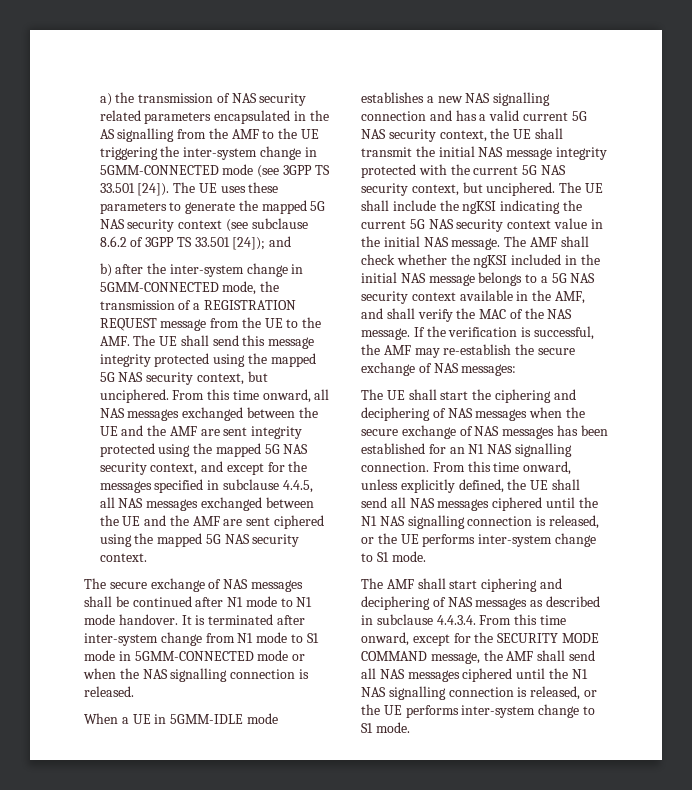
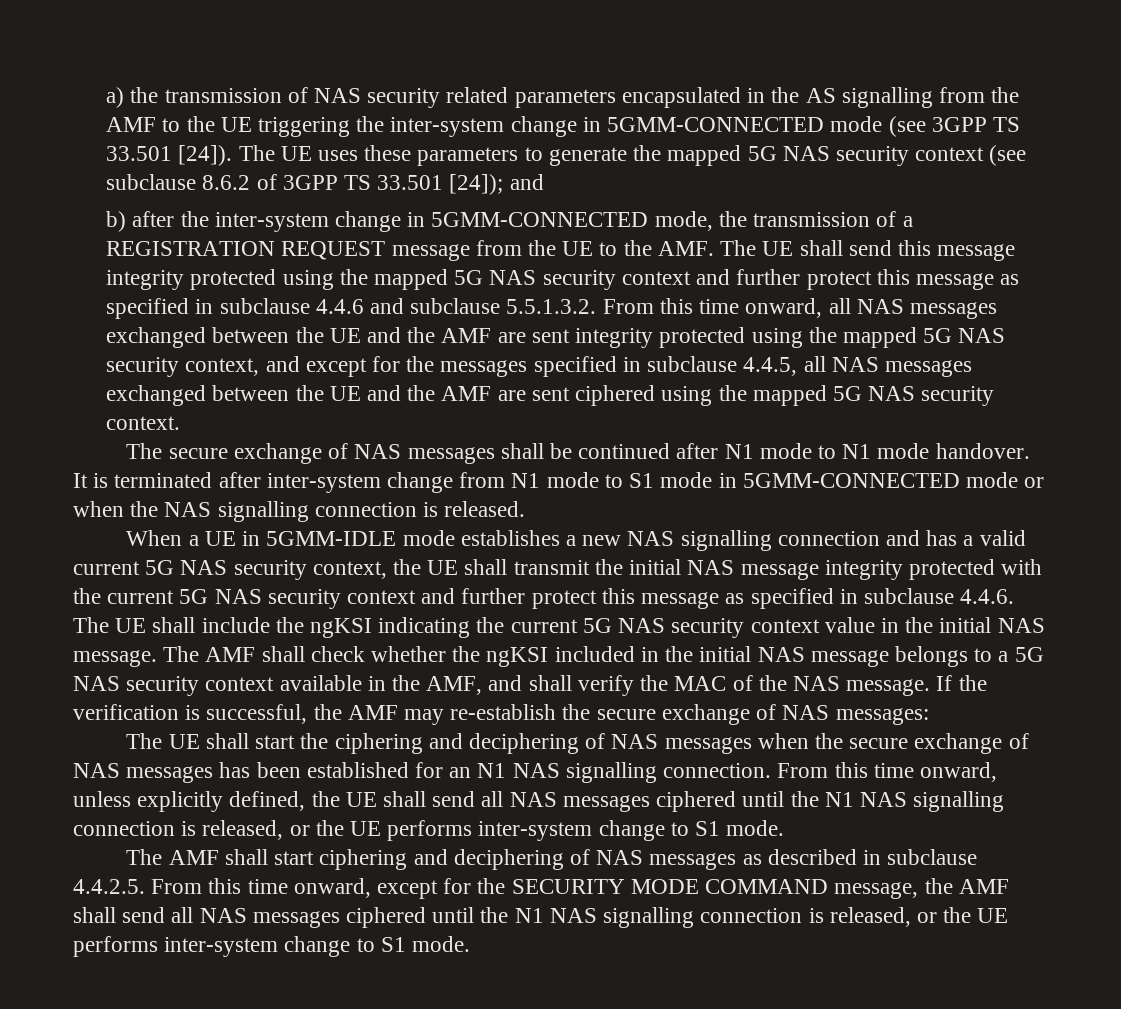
- b) after the inter-system change in 5GMM-CONNECTED mode, the transmission of a REGISTRATION REQUEST message from the UE to the AMF. The UE shall send this message integrity protected using the mapped 5G NAS security context, but unciphered. From this time onward, all NAS messages exchanged between the UE and the AMF are sent integrity protected using the mapped 5G NAS security context, and except for the messages specified in subclause 4.4.5, all NAS messages exchanged between the UE and the AMF are sent ciphered using the mapped 5G NAS security context.
+ b) after the inter-system change in 5GMM-CONNECTED mode, the transmission of a REGISTRATION REQUEST message from the UE to the AMF. The UE shall send this message integrity protected using the mapped 5G NAS security context and further protect this message as specified in subclause 4.4.6 and subclause 5.5.1.3.2. From this time onward, all NAS messages exchanged between the UE and the AMF are sent integrity protected using the mapped 5G NAS security context, and except for the messages specified in subclause 4.4.5, all NAS messages exchanged between the UE and the AMF are sent ciphered using the mapped 5G NAS security context.
- When a UE in 5GMM-IDLE mode establishes a new NAS signalling connection and has a valid current 5G NAS security context, the UE shall transmit the initial NAS message integrity protected with the current 5G NAS security context, but unciphered. The UE shall include the ngKSI indicating the current 5G NAS security context value in the initial NAS message.
+ When a UE in 5GMM-IDLE mode establishes a new NAS signalling connection and has a valid current 5G NAS security context, the UE shall transmit the initial NAS message integrity protected with the current 5G NAS security context and further protect this message as specified in subclause 4.4.6. The UE shall include the ngKSI indicating the current 5G NAS security context value in the initial NAS message.
- The AMF shall start ciphering and deciphering of NAS messages as described in subclause 4.4.3.4. From this time onward, except for the SECURITY MODE COMMAND message, the AMF shall send all NAS messages ciphered until the N1 NAS signalling connection is released, or the UE performs inter-system change to S1 mode.
+ The AMF shall start ciphering and deciphering of NAS messages as described in subclause 4.4.2.5. From this time onward, except for the SECURITY MODE COMMAND message, the AMF shall send all NAS messages ciphered until the N1 NAS signalling connection is released, or the UE performs inter-system change to S1 mode.

